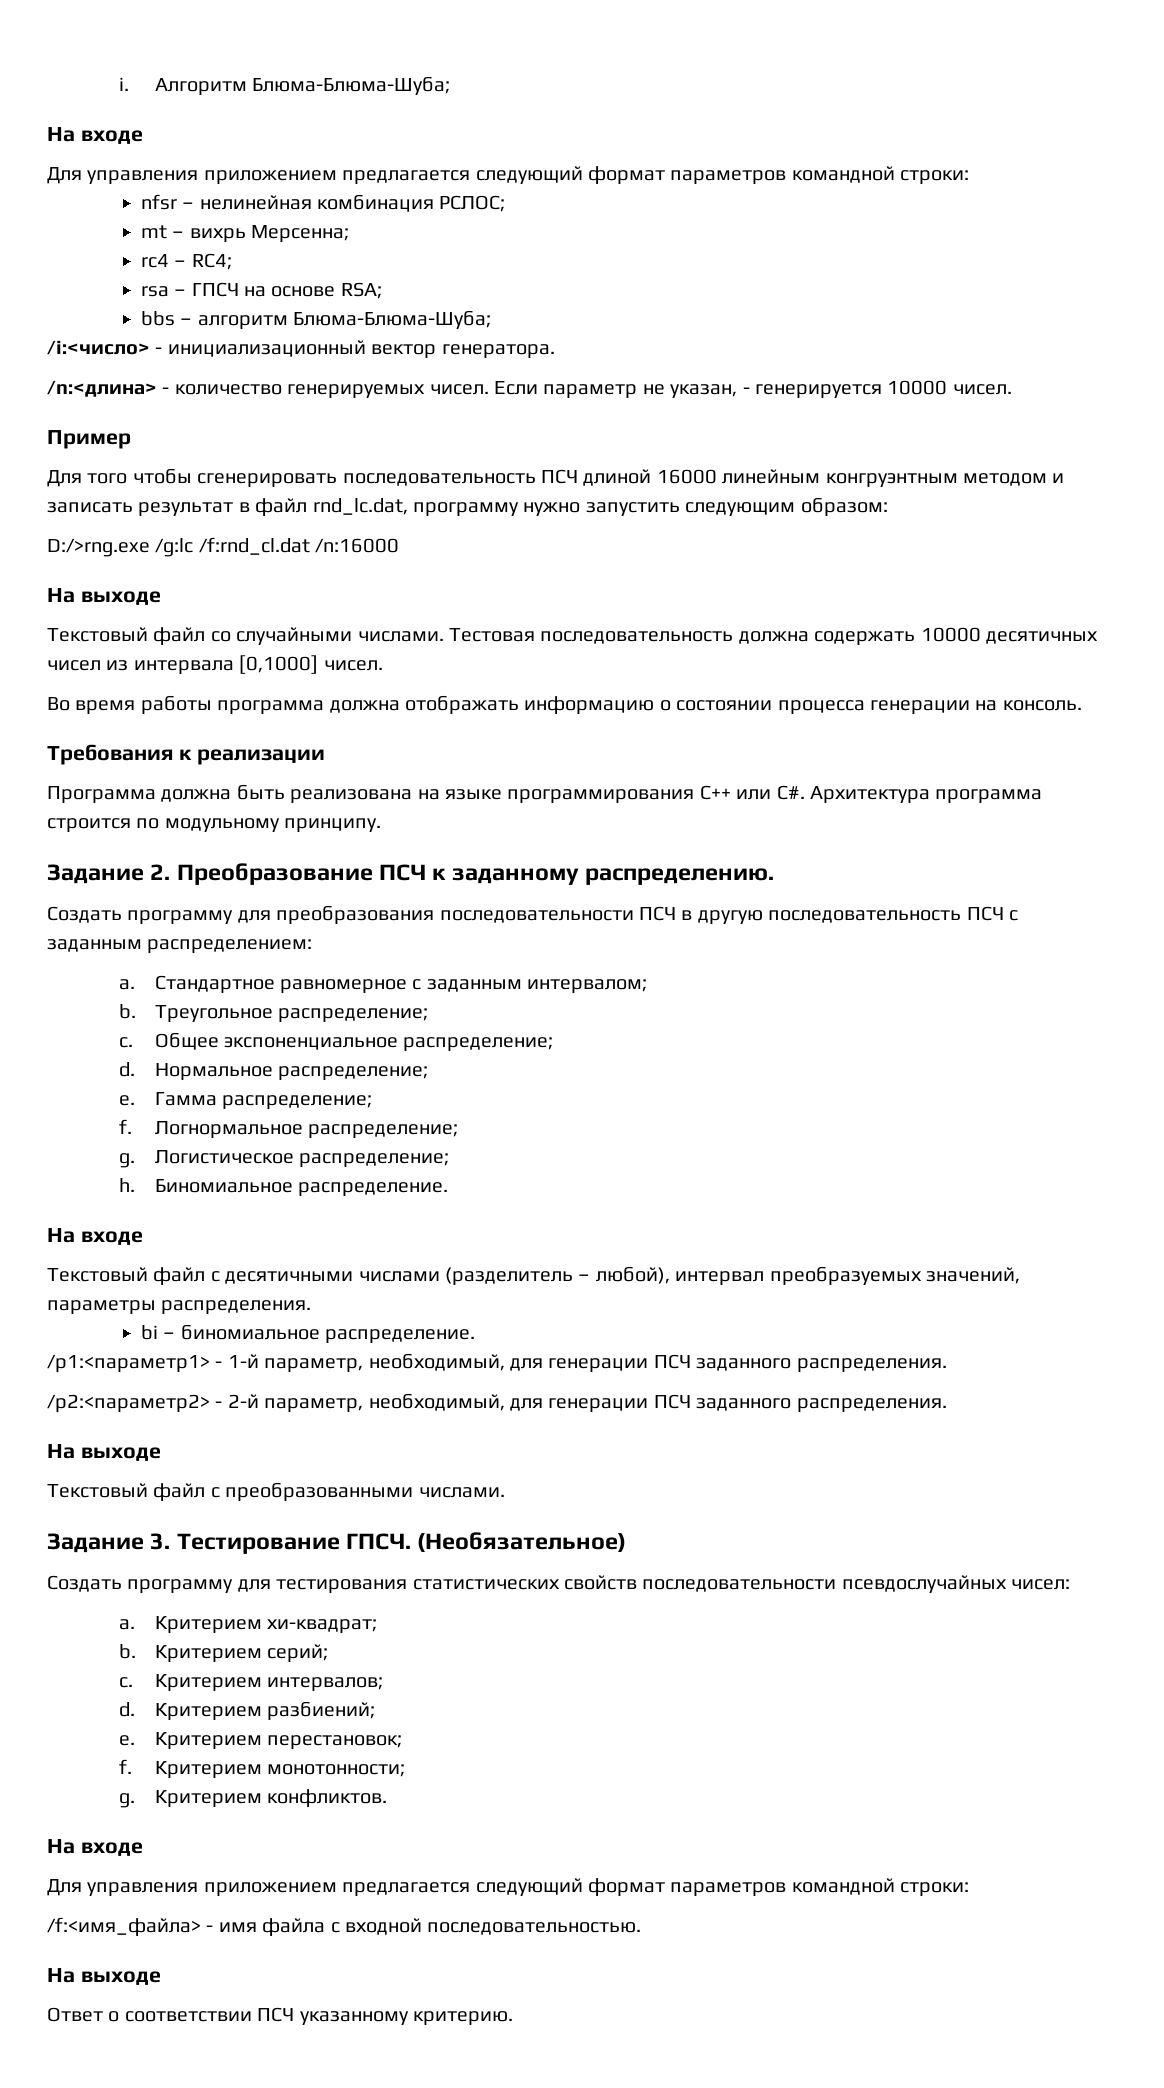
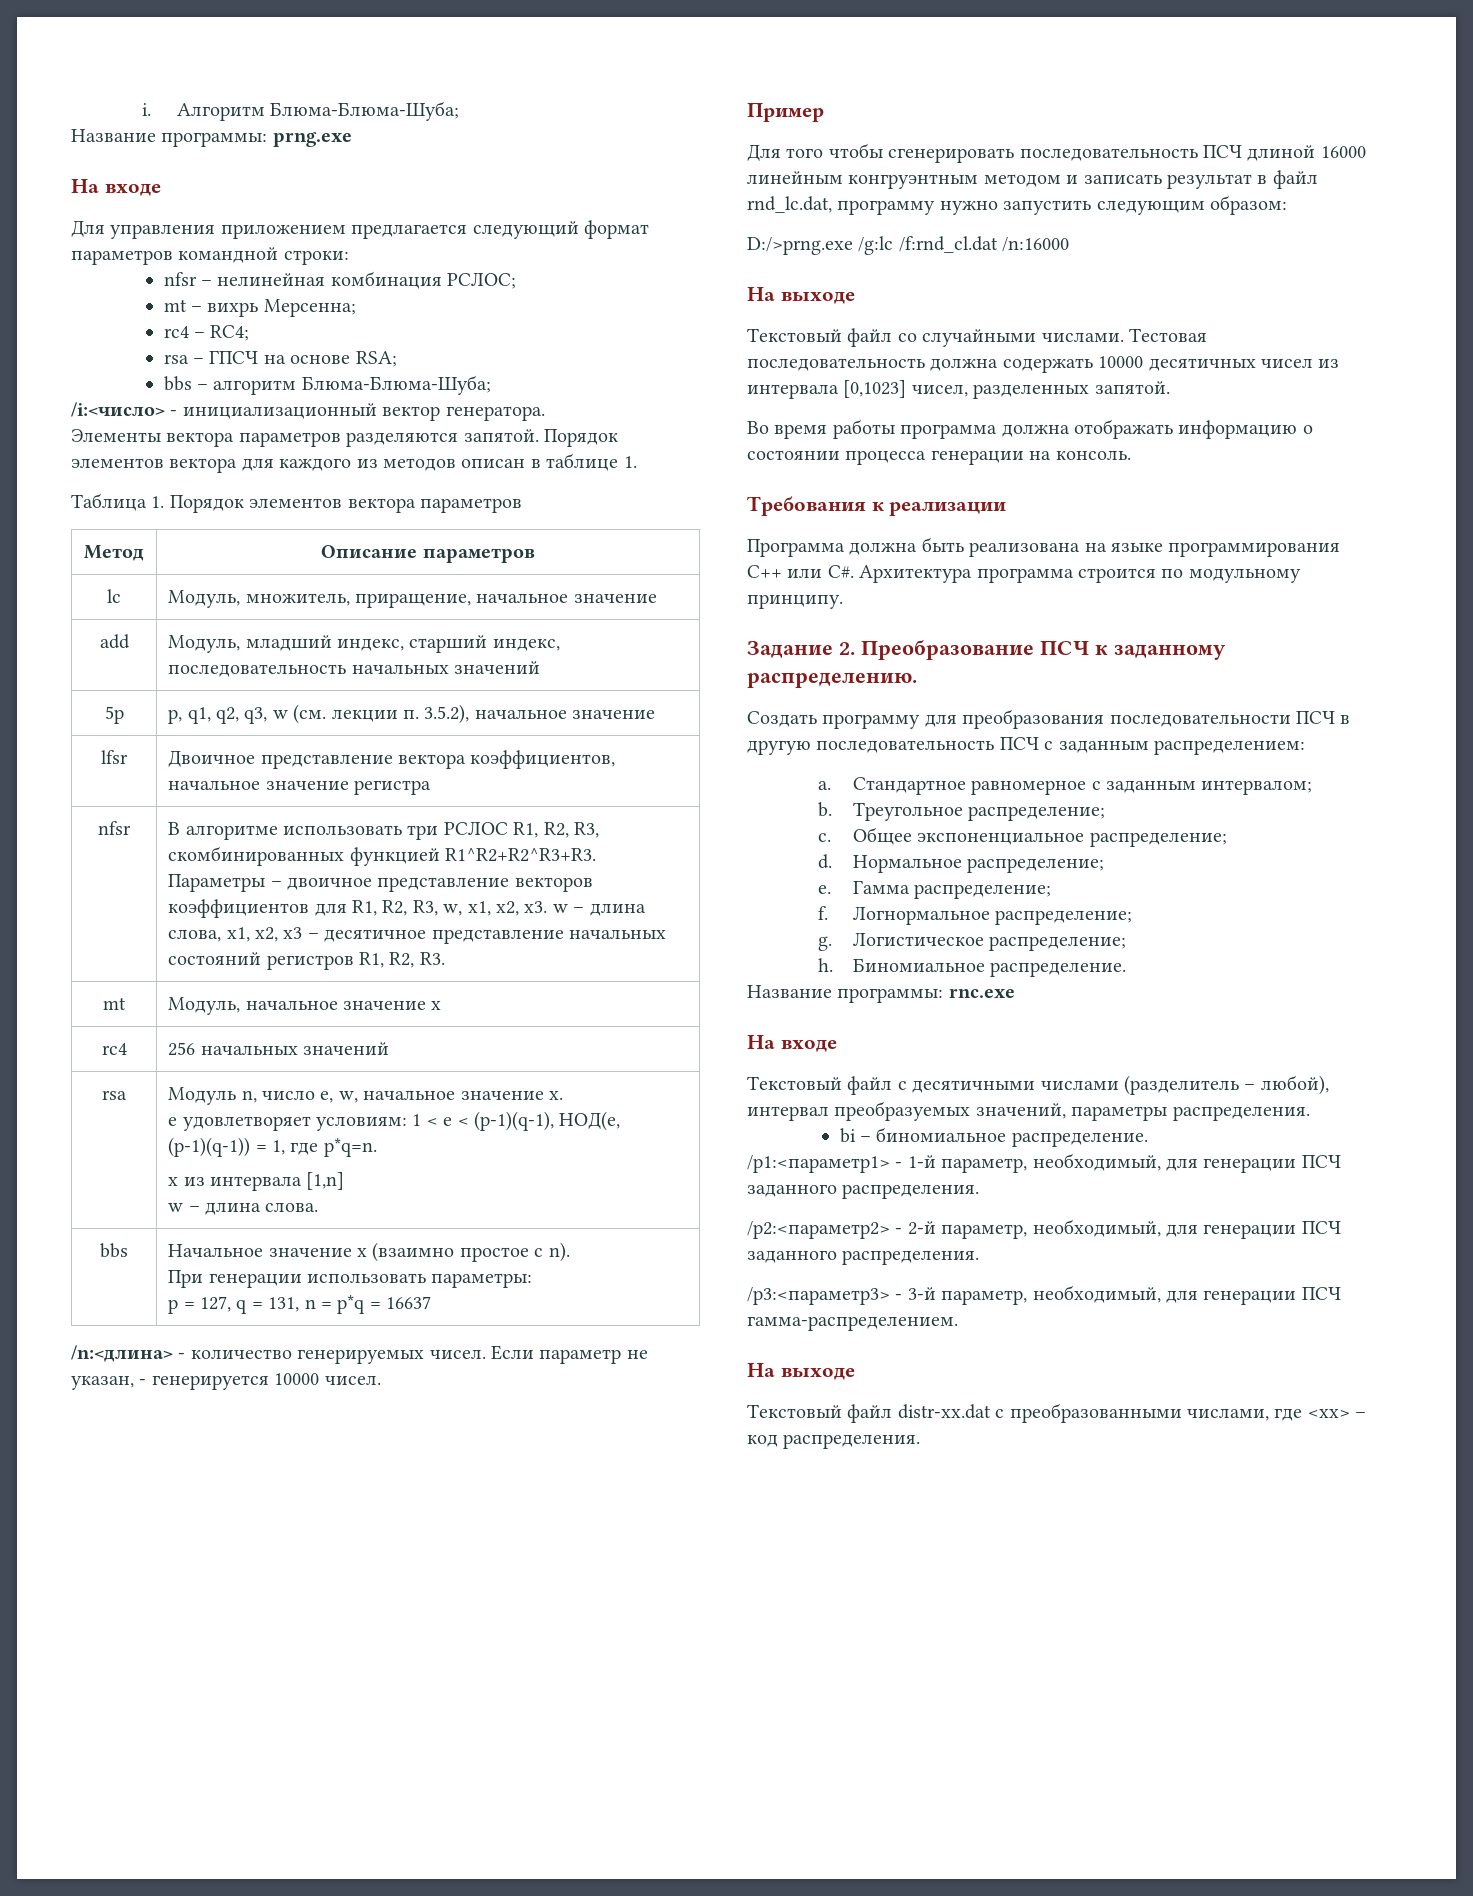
+ Название программы: prng.exe
+ Элементы вектора параметров разделяются запятой. Порядок элементов вектора для каждого из методов описан в таблице 1.
+ Таблица 1. Порядок элементов вектора параметров
+ Метод | Описание параметров
+ lc | Модуль, множитель, приращение, начальное значение
+ add | Модуль, младший индекс, старший индекс, последовательность начальных значений
+ 5p | p, q1, q2, q3, w (см. лекции п. 3.5.2), начальное значение
+ lfsr | Двоичное представление вектора коэффициентов, начальное значение регистра
+ nfsr | В алгоритме использовать три РСЛОС R1, R2, R3, скомбинированных функцией R1^R2+R2^R3+R3. Параметры – двоичное представление векторов коэффициентов для R1, R2, R3, w, x1, x2, x3. w – длина слова, x1, x2, x3 – десятичное представление начальных состояний регистров R1, R2, R3.
+ mt | Модуль, начальное значение x
+ rc4 | 256 начальных значений
+ rsa | Модуль n, число e, w, начальное значение x.
+ e удовлетворяет условиям: 1 < e < (p-1)(q-1), НОД(e, (p-1)(q-1)) = 1, где p*q=n.
+ x из интервала [1,n]
+ w – длина слова.
+ bbs | Начальное значение x (взаимно простое с n).
+ При генерации использовать параметры:
+ p = 127, q = 131, n = p*q = 16637
- D:/>rng.exe /g:lc /f:rnd_cl.dat /n:16000
+ D:/>prng.exe /g:lc /f:rnd_cl.dat /n:16000
- Тестовая последовательность должна содержать 10000 десятичных чисел из интервала [0,1000] чисел.
+ Тестовая последовательность должна содержать 10000 десятичных чисел из интервала [0,1023] чисел, разделенных запятой.
+ Название программы: rnc.exe
  /p2:<параметр2> - 2-й параметр, необходимый, для генерации ПСЧ заданного распределения.
+ /p3:<параметр3> - 3-й параметр, необходимый, для генерации ПСЧ гамма-распределением.
  На выходе
- Текстовый файл с преобразованными числами.
- Задание 3. Тестирование ГПСЧ. (Необязательное)
- Создать программу для тестирования статистических свойств последовательности псевдослучайных чисел:
- a. Критерием хи-квадрат;
- b. Критерием серий;
- c. Критерием интервалов;
- d. Критерием разбиений;
- e. Критерием перестановок;
- f. Критерием монотонности;
- g. Критерием конфликтов.
- На входе
- Для управления приложением предлагается следующий формат параметров командной строки:
- /f:<имя_файла> - имя файла с входной последовательностью.
- На выходе
- Ответ о соответствии ПСЧ указанному критерию.
+ Текстовый файл distr-xx.dat с преобразованными числами, где <xx> – код распределения.

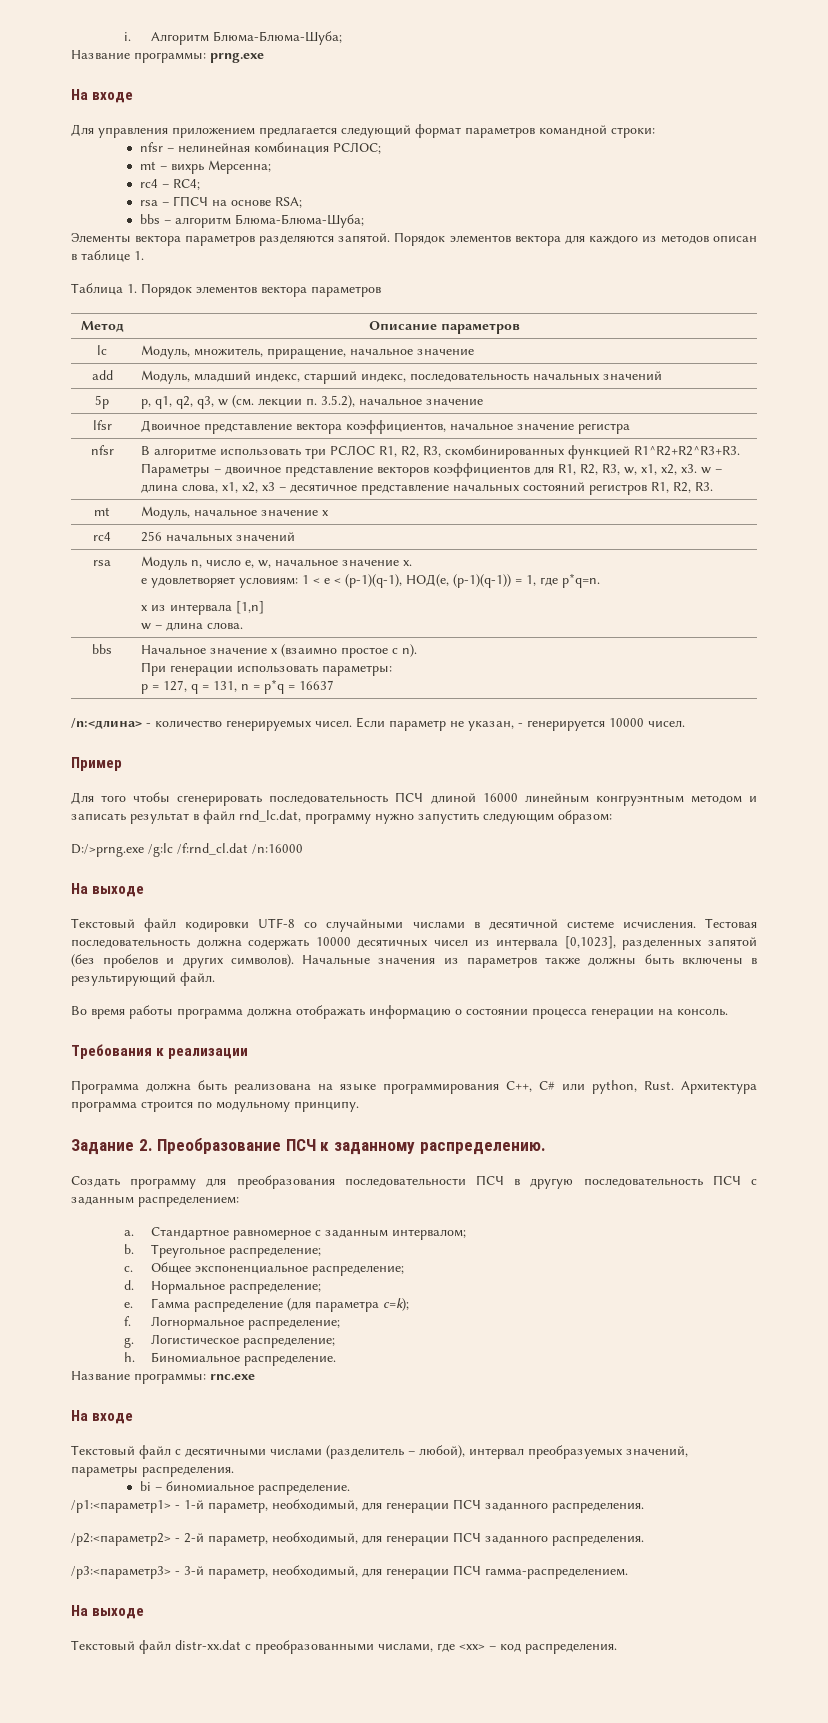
- /i:<число> - инициализационный вектор генератора.
- Текстовый файл со случайными числами.
+ Текстовый файл кодировки UTF-8 со случайными числами в десятичной системе исчисления.
- Тестовая последовательность должна содержать 10000 десятичных чисел из интервала [0,1023] чисел, разделенных запятой.
+ Тестовая последовательность должна содержать 10000 десятичных чисел из интервала [0,1023], разделенных запятой (без пробелов и других символов). Начальные значения из параметров также должны быть включены в результирующий файл.
- Программа должна быть реализована на языке программирования С++ или С#. Архитектура программа строится по модульному принципу.
+ Программа должна быть реализована на языке программирования С++, С# или python, Rust. Архитектура программа строится по модульному принципу.
- Гамма распределение;
+ Гамма распределение (для параметра c=k);

